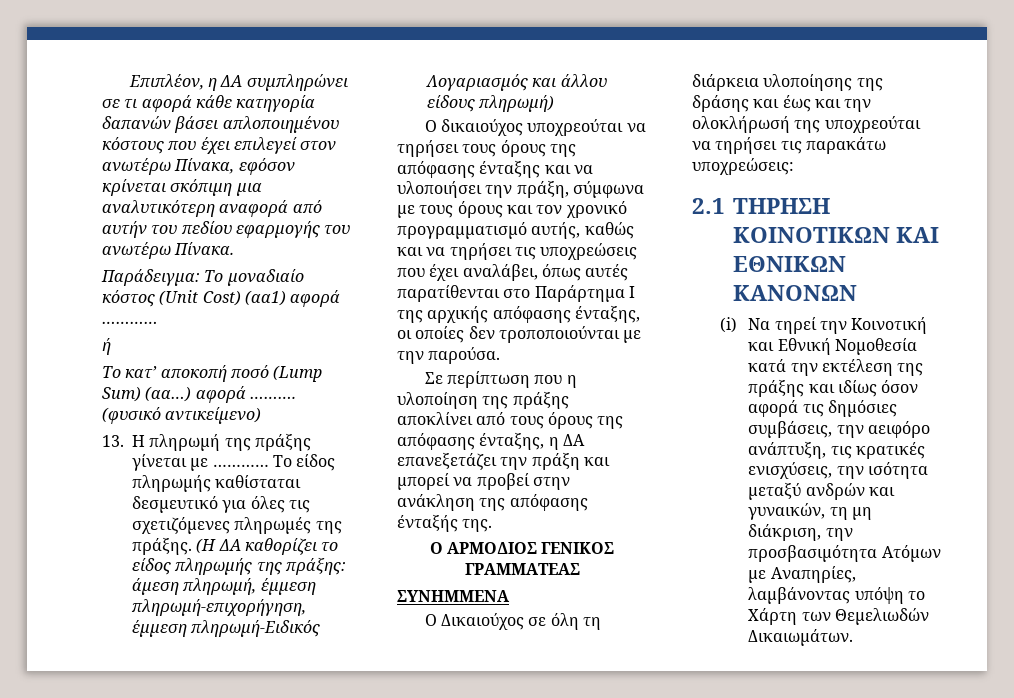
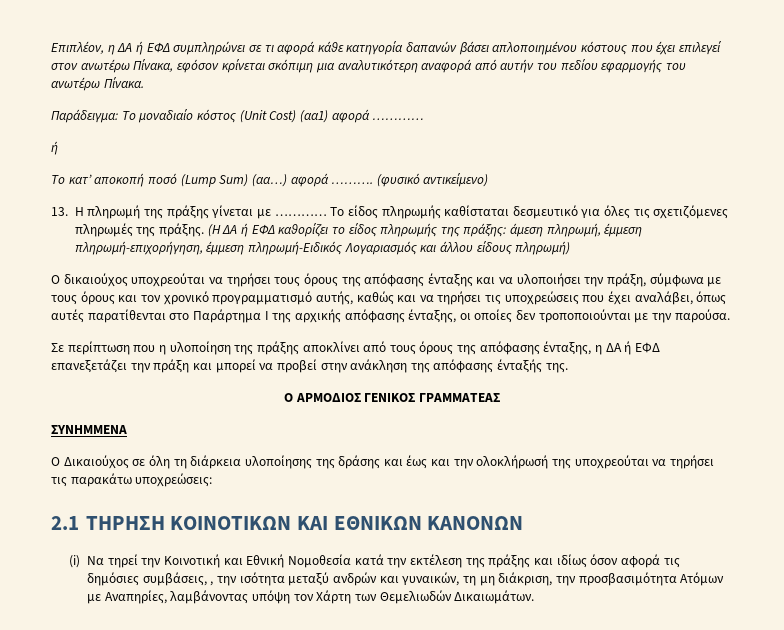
- Επιπλέον, η ΔΑ συμπληρώνει σε τι αφορά κάθε κατηγορία δαπανών βάσει απλοποιημένου κόστους που έχει επιλεγεί στον ανωτέρω Πίνακα, εφόσον κρίνεται σκόπιμη μια αναλυτικότερη αναφορά από αυτήν του πεδίου εφαρμογής του ανωτέρω Πίνακα.
+ Επιπλέον, η ΔΑ ή ΕΦΔ συμπληρώνει σε τι αφορά κάθε κατηγορία δαπανών βάσει απλοποιημένου κόστους που έχει επιλεγεί στον ανωτέρω Πίνακα, εφόσον κρίνεται σκόπιμη μια αναλυτικότερη αναφορά από αυτήν του πεδίου εφαρμογής του ανωτέρω Πίνακα.
- (Η ΔΑ καθορίζει το είδος πληρωμής της πράξης: άμεση πληρωμή, έμμεση πληρωμή-επιχορήγηση, έμμεση πληρωμή-Ειδικός Λογαριασμός και άλλου είδους πληρωμή)
+ (Η ΔΑ ή ΕΦΔ καθορίζει το είδος πληρωμής της πράξης: άμεση πληρωμή, έμμεση πληρωμή-επιχορήγηση, έμμεση πληρωμή-Ειδικός Λογαριασμός και άλλου είδους πληρωμή)
- Σε περίπτωση που η υλοποίηση της πράξης αποκλίνει από τους όρους της απόφασης ένταξης, η ΔΑ επανεξετάζει την πράξη και μπορεί να προβεί στην ανάκληση της απόφασης ένταξής της.
+ Σε περίπτωση που η υλοποίηση της πράξης αποκλίνει από τους όρους της απόφασης ένταξης, η ΔΑ ή ΕΦΔ επανεξετάζει την πράξη και μπορεί να προβεί στην ανάκληση της απόφασης ένταξής της.
- (i) Να τηρεί την Κοινοτική και Εθνική Νομοθεσία κατά την εκτέλεση της πράξης και ιδίως όσον αφορά τις δημόσιες συμβάσεις, την αειφόρο ανάπτυξη, τις κρατικές ενισχύσεις, την ισότητα μεταξύ ανδρών και γυναικών, τη μη διάκριση, την προσβασιμότητα Ατόμων με Αναπηρίες, λαμβάνοντας υπόψη το Χάρτη των Θεμελιωδών Δικαιωμάτων.
+ (i) Να τηρεί την Κοινοτική και Εθνική Νομοθεσία κατά την εκτέλεση της πράξης και ιδίως όσον αφορά τις δημόσιες συμβάσεις, , την ισότητα μεταξύ ανδρών και γυναικών, τη μη διάκριση, την προσβασιμότητα Ατόμων με Αναπηρίες, λαμβάνοντας υπόψη τον Χάρτη των Θεμελιωδών Δικαιωμάτων.

